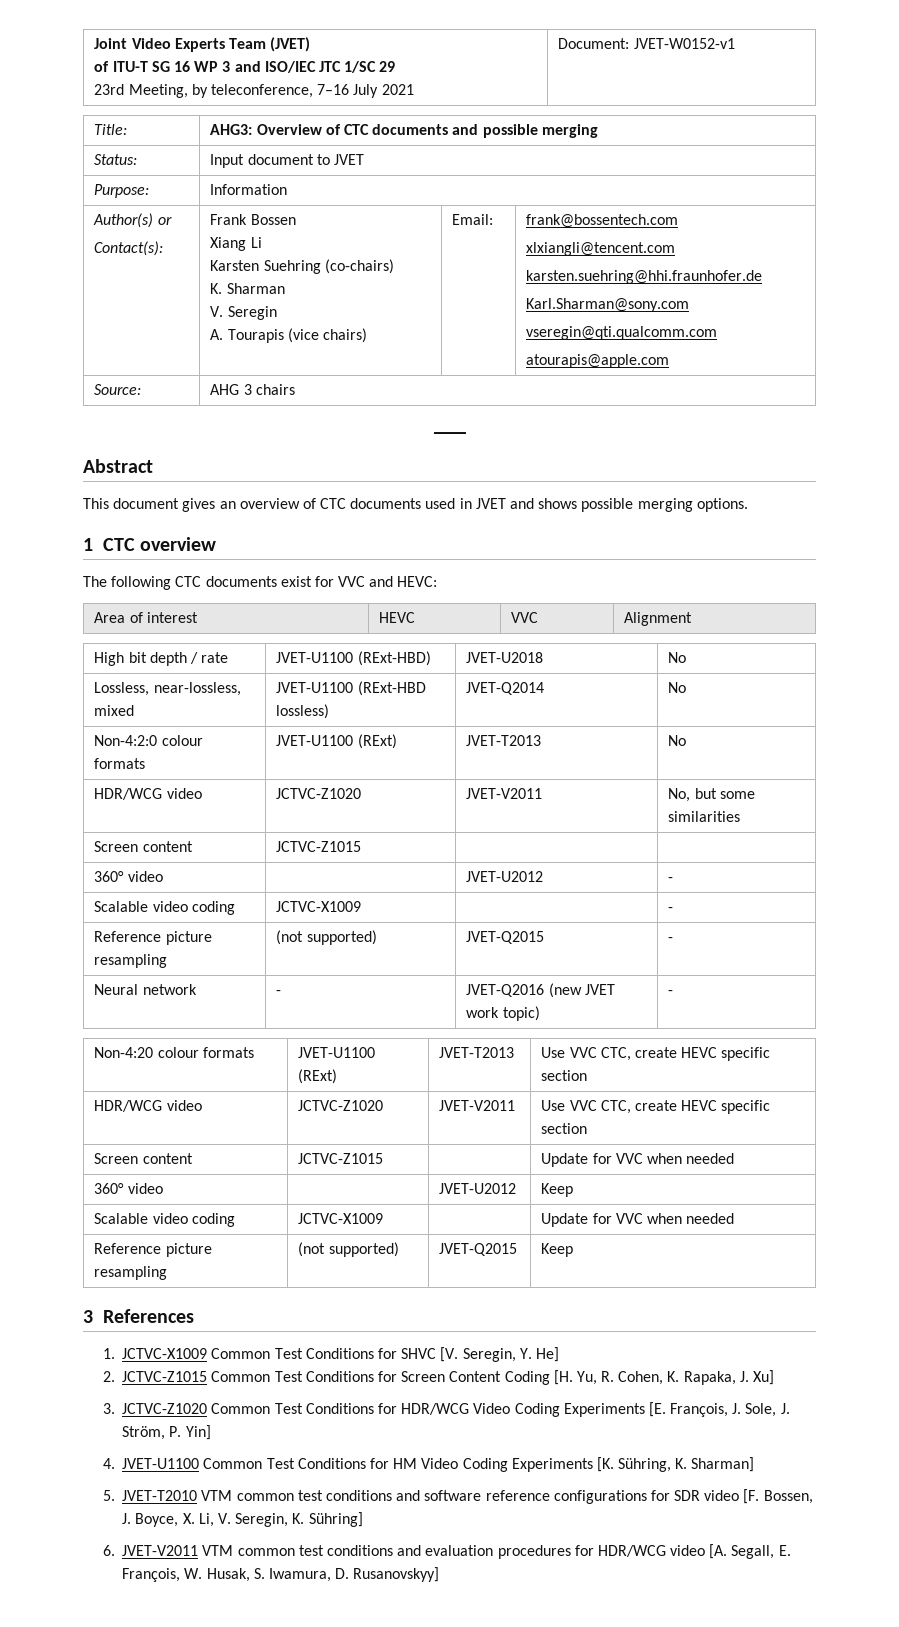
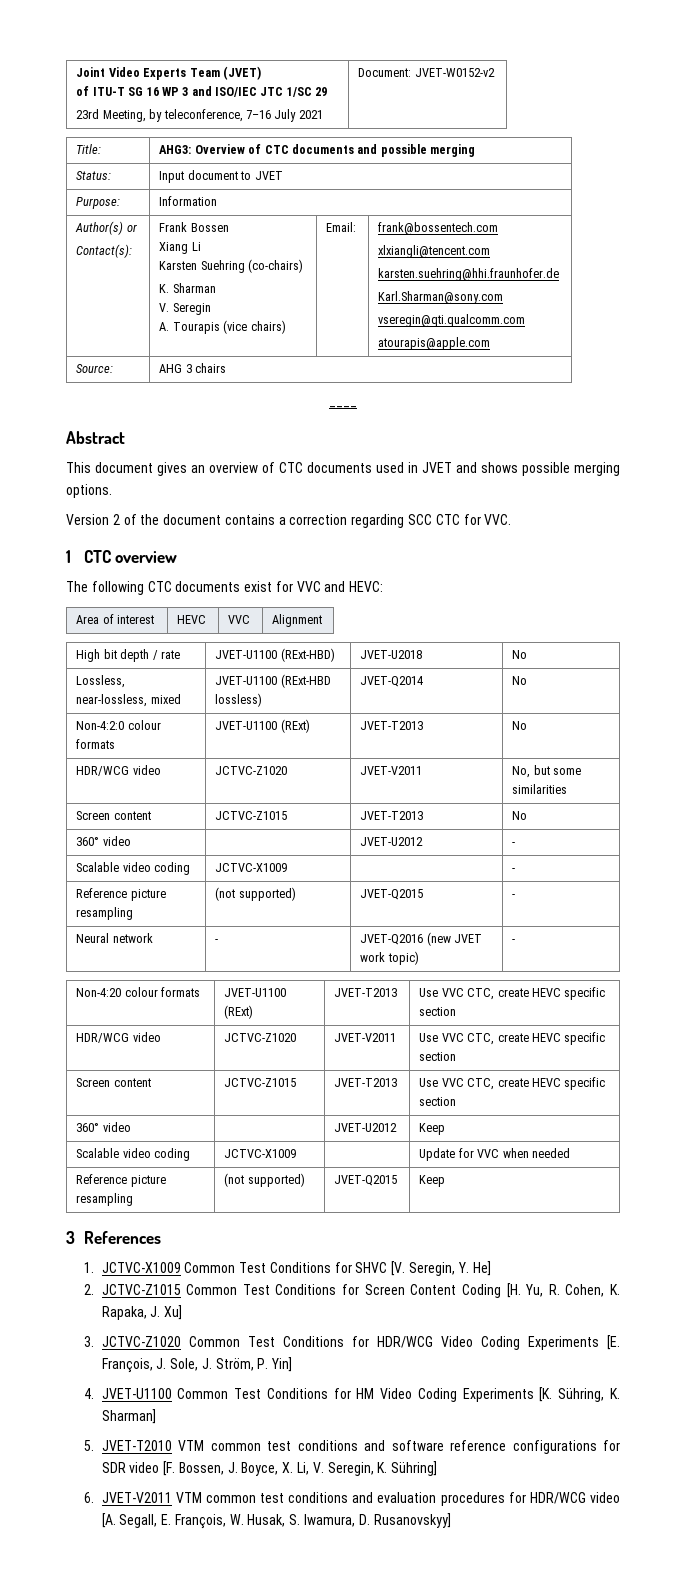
  Joint Video Experts Team (JVET)
  of ITU-T SG 16 WP 3 and ISO/IEC JTC 1/SC 29
- 23rd Meeting, by teleconference, 7–16 July 2021 | Document: JVET-W0152-v1
+ 23rd Meeting, by teleconference, 7–16 July 2021 | Document: JVET-W0152-v2
+ Version 2 of the document contains a correction regarding SCC CTC for VVC.
  HDR/WCG video | JCTVC-Z1020 | JVET-V2011 | No, but some similarities
- Screen content | JCTVC-Z1015 | |
+ Screen content | JCTVC-Z1015 | JVET-T2013 | No
- Screen content | JCTVC-Z1015 | | Update for VVC when needed
+ Screen content | JCTVC-Z1015 | JVET-T2013 | Use VVC CTC, create HEVC specific section

